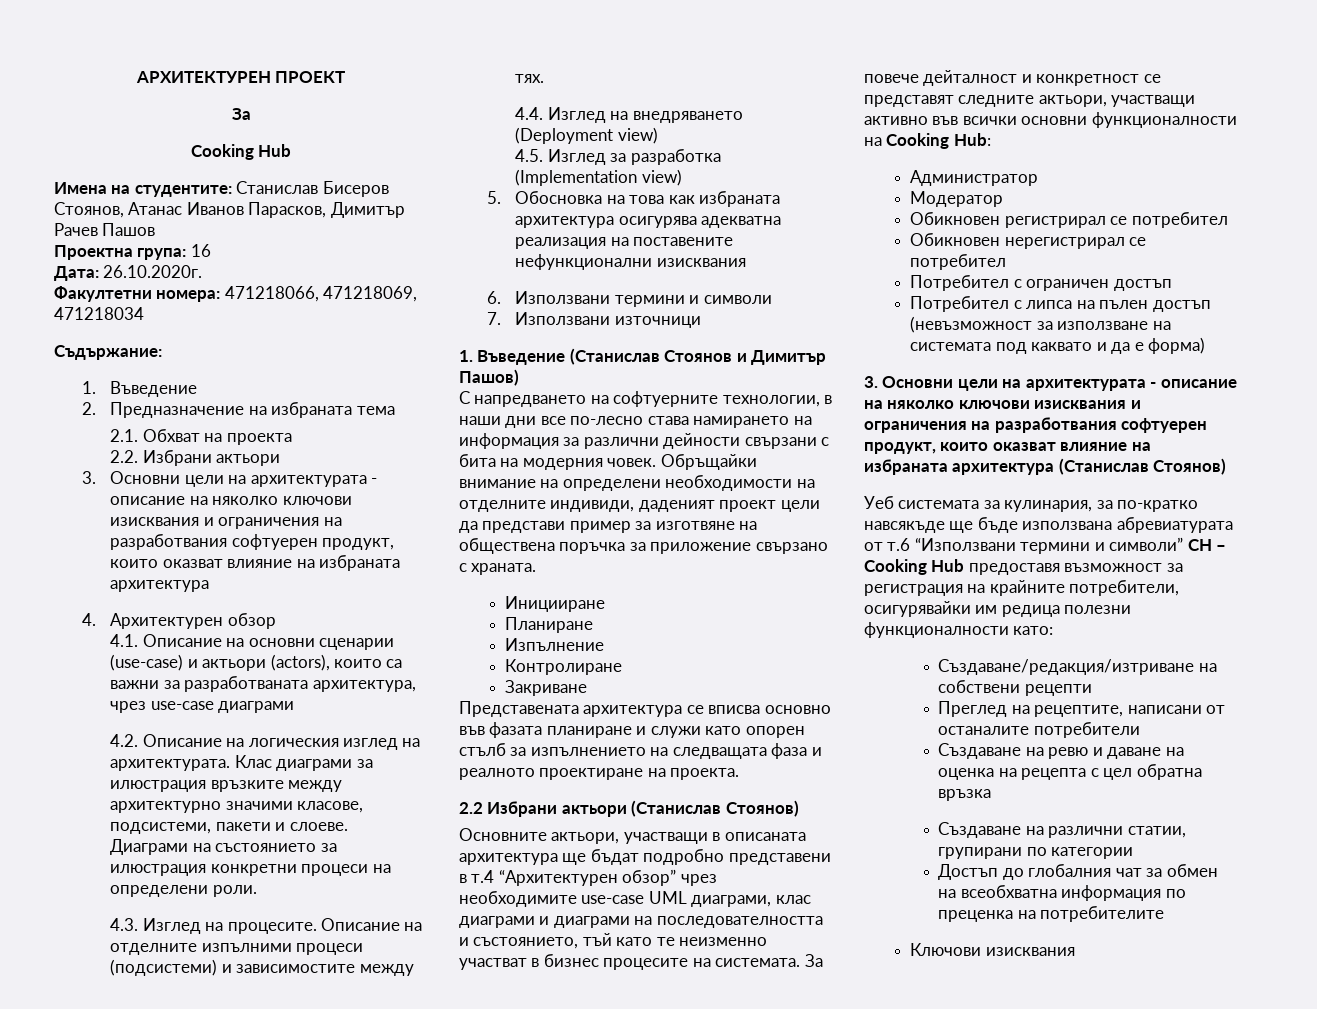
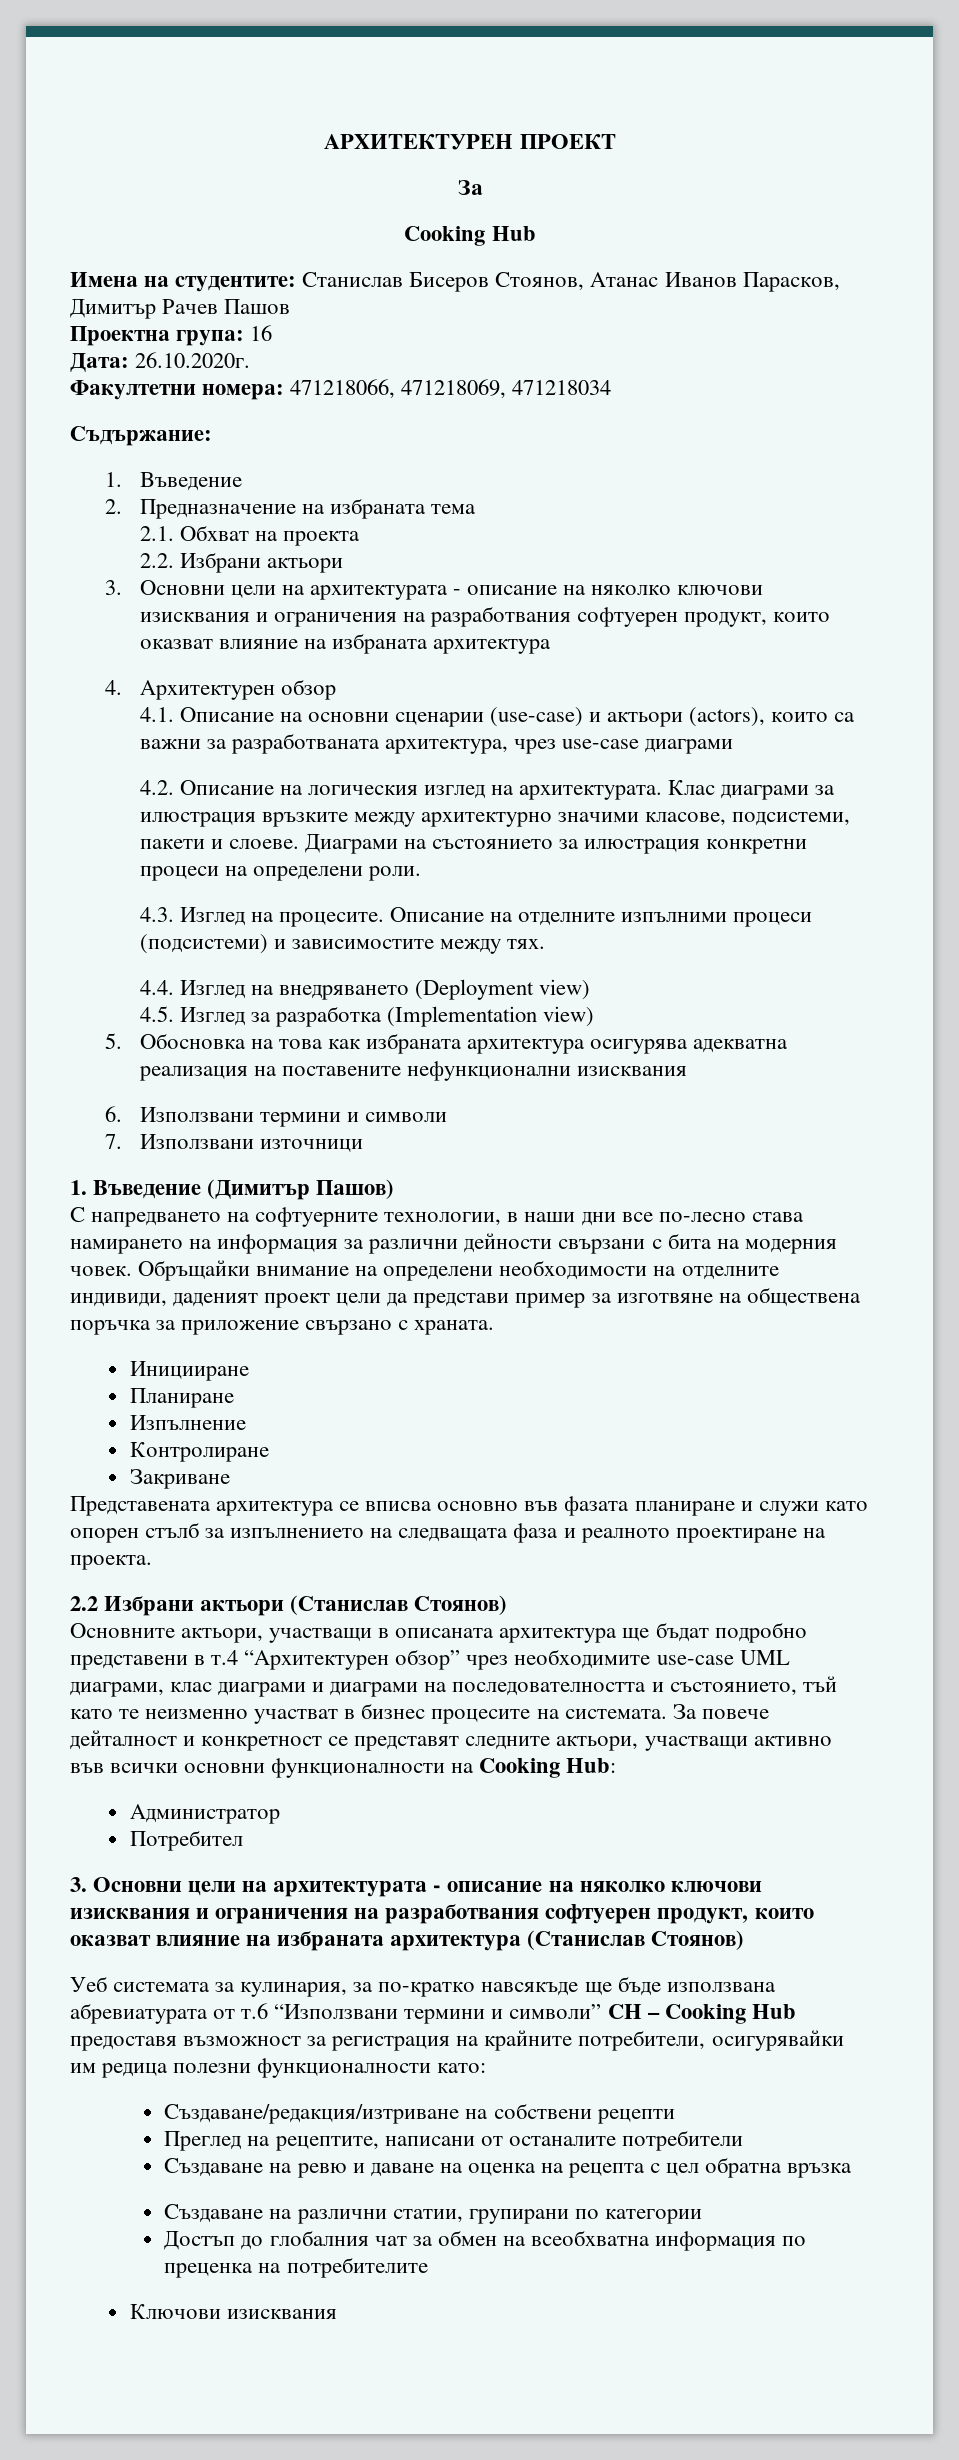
- 1. Въведение (Станислав Стоянов и Димитър Пашов)
+ 1. Въведение (Димитър Пашов)
- Модератор
- Обикновен регистрирал се потребител
- Обикновен нерегистрирал се потребител
- Потребител с ограничен достъп
- Потребител с липса на пълен достъп (невъзможност за използване на системата под каквато и да е форма)
+ Потребител

